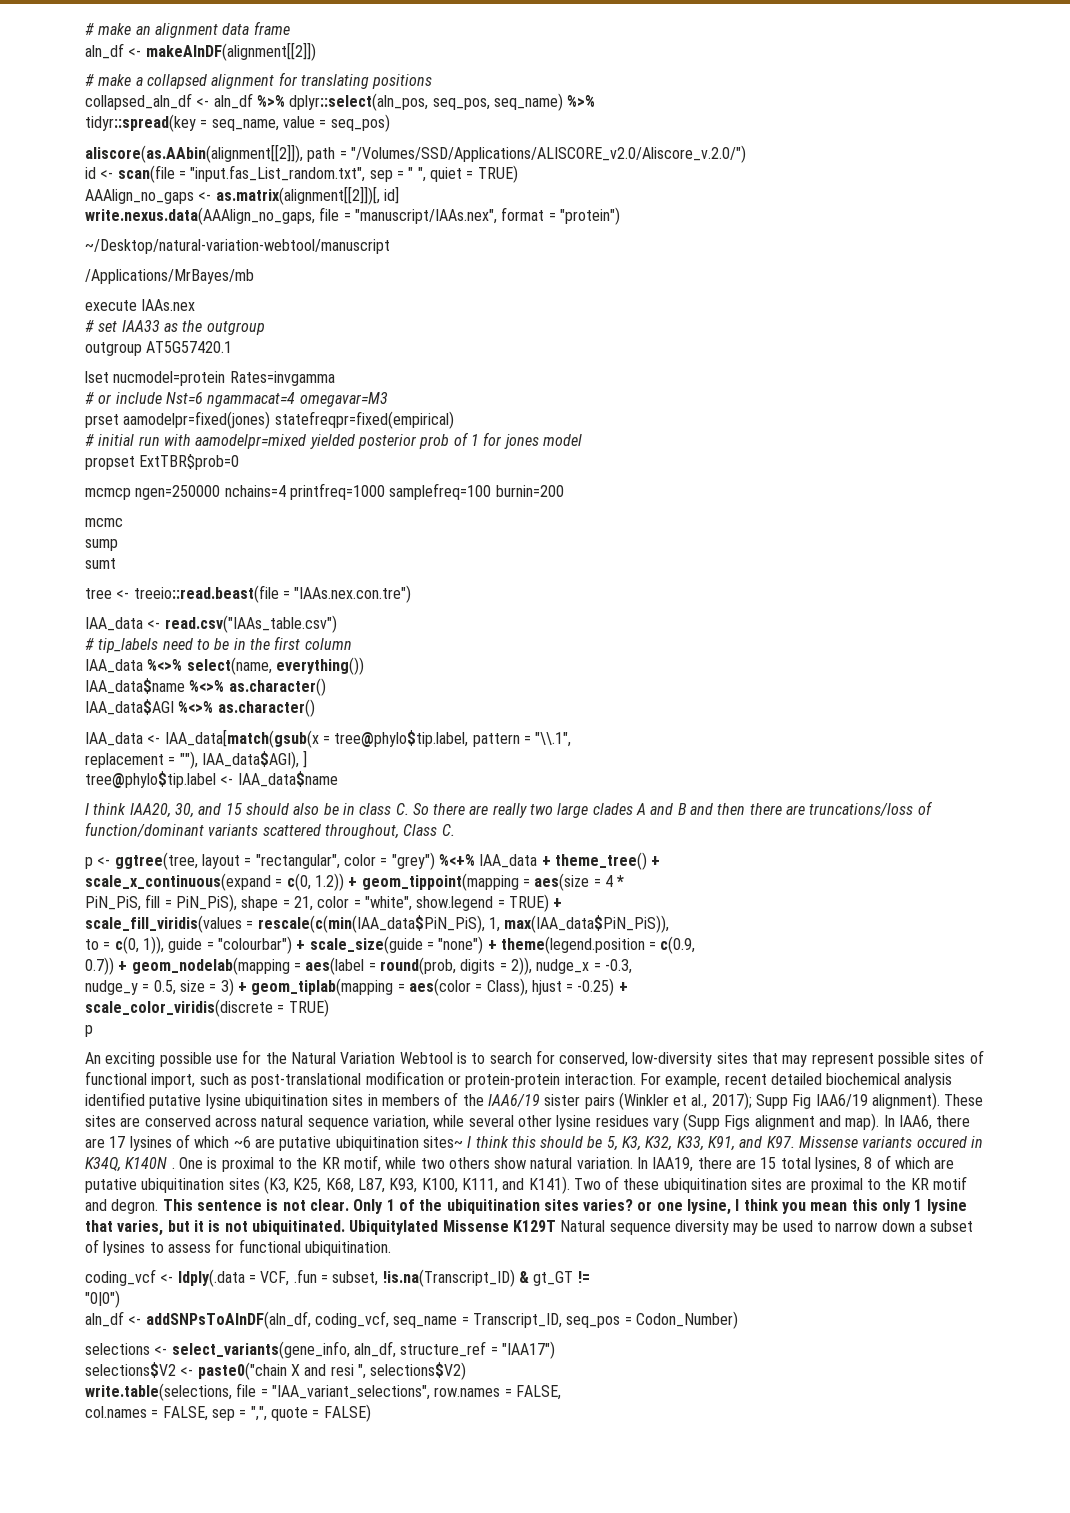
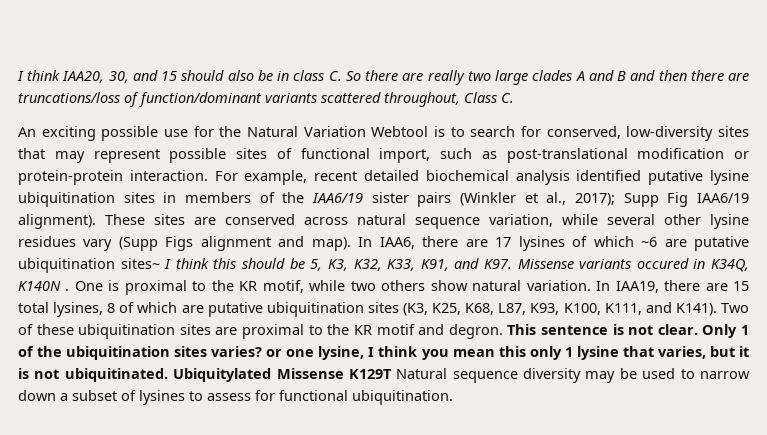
- # make an alignment data frame
- aln_df <- makeAlnDF(alignment[[2]])
- # make a collapsed alignment for translating positions
- collapsed_aln_df <- aln_df %>% dplyr::select(aln_pos, seq_pos, seq_name) %>%
- tidyr::spread(key = seq_name, value = seq_pos)
- aliscore(as.AAbin(alignment[[2]]), path = "/Volumes/SSD/Applications/ALISCORE_v2.0/Aliscore_v.2.0/")
- id <- scan(file = "input.fas_List_random.txt", sep = " ", quiet = TRUE)
- AAAlign_no_gaps <- as.matrix(alignment[[2]])[, id]
- write.nexus.data(AAAlign_no_gaps, file = "manuscript/IAAs.nex", format = "protein")
- ~/Desktop/natural-variation-webtool/manuscript
- /Applications/MrBayes/mb
- execute IAAs.nex
- # set IAA33 as the outgroup
- outgroup AT5G57420.1
- lset nucmodel=protein Rates=invgamma
- # or include Nst=6 ngammacat=4 omegavar=M3
- prset aamodelpr=fixed(jones) statefreqpr=fixed(empirical)
- # initial run with aamodelpr=mixed yielded posterior prob of 1 for jones model
- propset ExtTBR$prob=0
- mcmcp ngen=250000 nchains=4 printfreq=1000 samplefreq=100 burnin=200
- mcmc
- sump
- sumt
- tree <- treeio::read.beast(file = "IAAs.nex.con.tre")
- IAA_data <- read.csv("IAAs_table.csv")
- # tip_labels need to be in the first column
- IAA_data %<>% select(name, everything())
- IAA_data$name %<>% as.character()
- IAA_data$AGI %<>% as.character()
- IAA_data <- IAA_data[match(gsub(x = tree@phylo$tip.label, pattern = "\\.1",
- replacement = ""), IAA_data$AGI), ]
- tree@phylo$tip.label <- IAA_data$name
- p <- ggtree(tree, layout = "rectangular", color = "grey") %<+% IAA_data + theme_tree() +
- scale_x_continuous(expand = c(0, 1.2)) + geom_tippoint(mapping = aes(size = 4 *
- PiN_PiS, fill = PiN_PiS), shape = 21, color = "white", show.legend = TRUE) +
- scale_fill_viridis(values = rescale(c(min(IAA_data$PiN_PiS), 1, max(IAA_data$PiN_PiS)),
- to = c(0, 1)), guide = "colourbar") + scale_size(guide = "none") + theme(legend.position = c(0.9,
- 0.7)) + geom_nodelab(mapping = aes(label = round(prob, digits = 2)), nudge_x = -0.3,
- nudge_y = 0.5, size = 3) + geom_tiplab(mapping = aes(color = Class), hjust = -0.25) +
- scale_color_viridis(discrete = TRUE)
- p
- coding_vcf <- ldply(.data = VCF, .fun = subset, !is.na(Transcript_ID) & gt_GT !=
- "0|0")
- aln_df <- addSNPsToAlnDF(aln_df, coding_vcf, seq_name = Transcript_ID, seq_pos = Codon_Number)
- selections <- select_variants(gene_info, aln_df, structure_ref = "IAA17")
- selections$V2 <- paste0("chain X and resi ", selections$V2)
- write.table(selections, file = "IAA_variant_selections", row.names = FALSE,
- col.names = FALSE, sep = ",", quote = FALSE)

